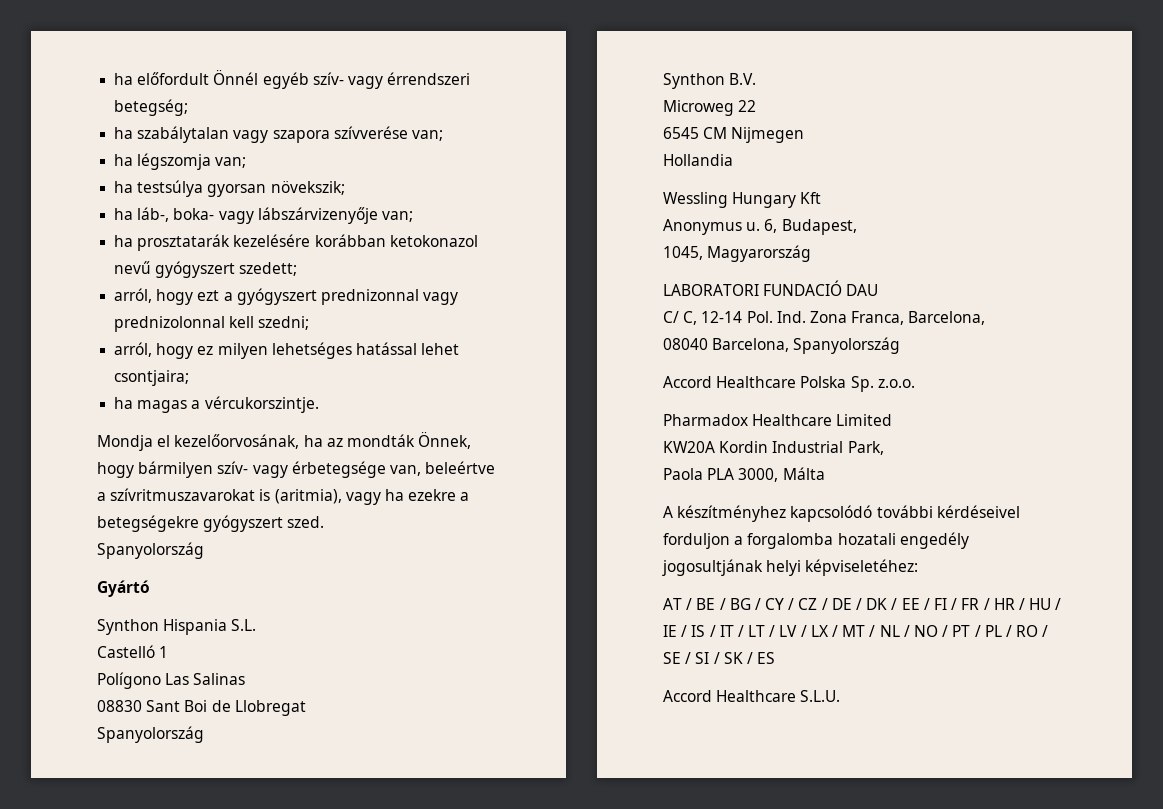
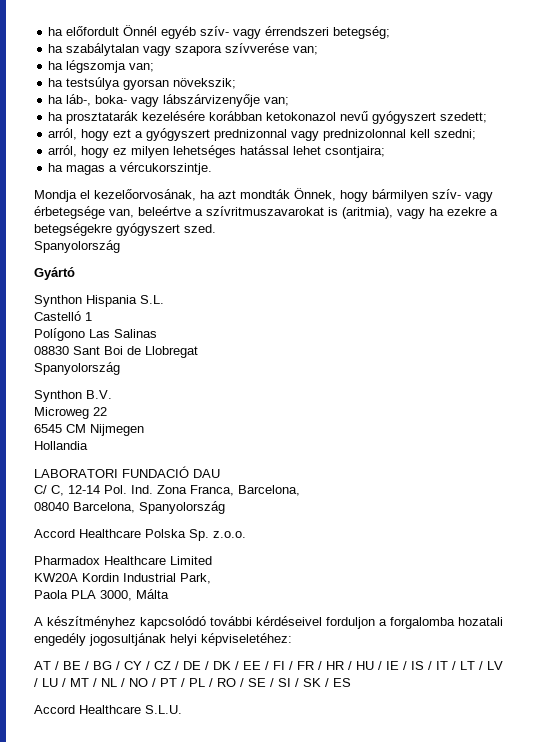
- Mondja el kezelőorvosának, ha az mondták Önnek, hogy bármilyen szív- vagy érbetegsége van, beleértve a szívritmuszavarokat is (aritmia), vagy ha ezekre a betegségekre gyógyszert szed.
+ Mondja el kezelőorvosának, ha azt mondták Önnek, hogy bármilyen szív- vagy érbetegsége van, beleértve a szívritmuszavarokat is (aritmia), vagy ha ezekre a betegségekre gyógyszert szed.
- Wessling Hungary Kft
- Anonymus u. 6, Budapest,
- 1045, Magyarország
- AT / BE / BG / CY / CZ / DE / DK / EE / FI / FR / HR / HU / IE / IS / IT / LT / LV / LX / MT / NL / NO / PT / PL / RO / SE / SI / SK / ES
+ AT / BE / BG / CY / CZ / DE / DK / EE / FI / FR / HR / HU / IE / IS / IT / LT / LV / LU / MT / NL / NO / PT / PL / RO / SE / SI / SK / ES

